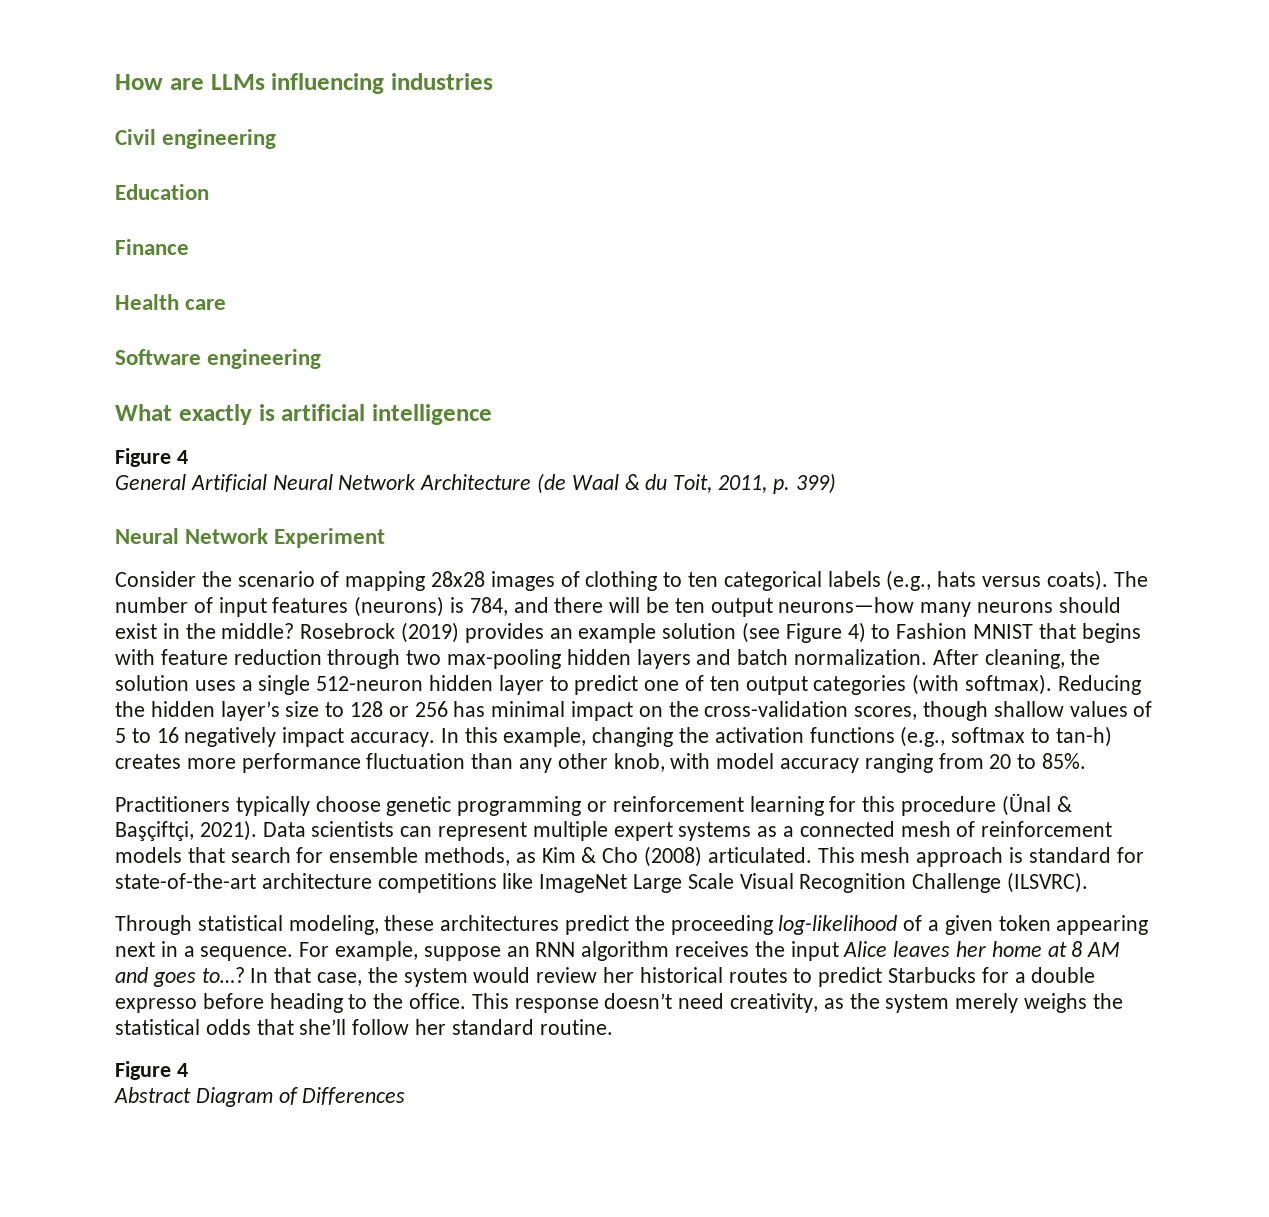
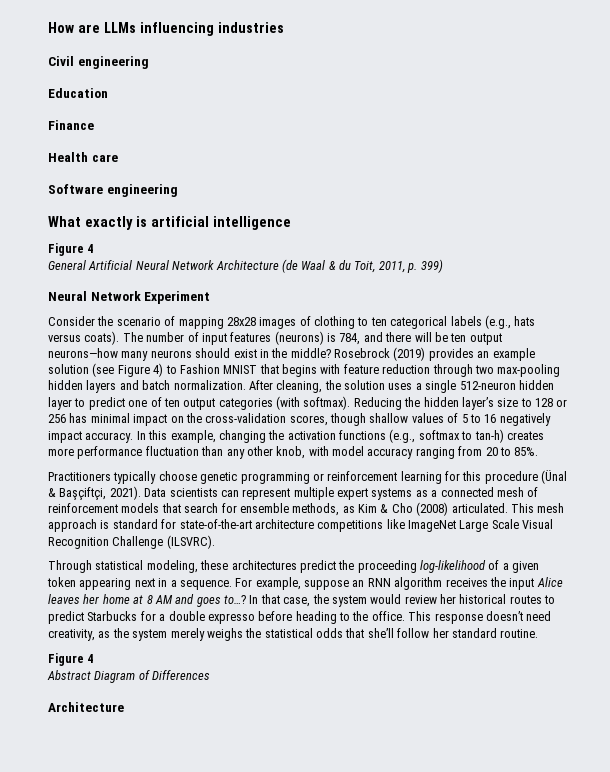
  Abstract Diagram of Differences
+ Architecture

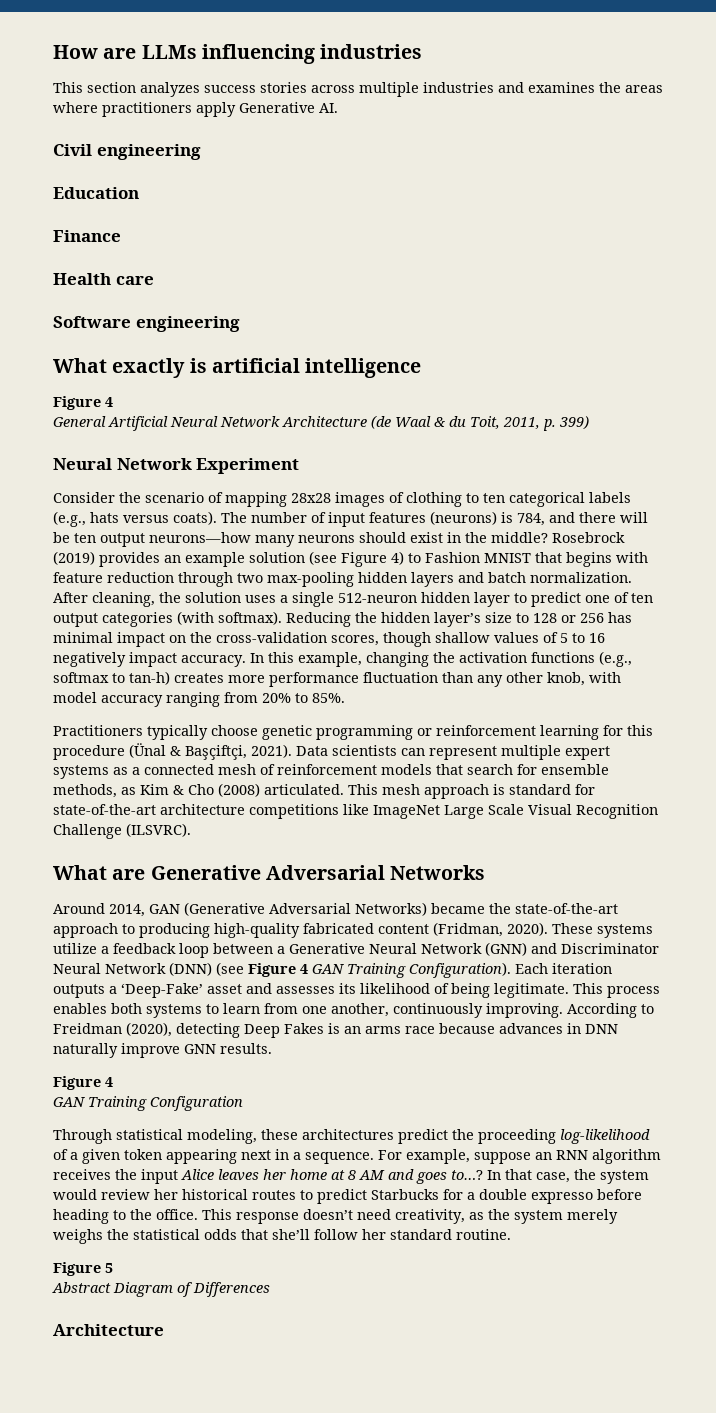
+ This section analyzes success stories across multiple industries and examines the areas where practitioners apply Generative AI.
- In this example, changing the activation functions (e.g., softmax to tan-h) creates more performance fluctuation than any other knob, with model accuracy ranging from 20 to 85%.
+ In this example, changing the activation functions (e.g., softmax to tan-h) creates more performance fluctuation than any other knob, with model accuracy ranging from 20% to 85%.
+ What are Generative Adversarial Networks
+ Around 2014, GAN (Generative Adversarial Networks) became the state-of-the-art approach to producing high-quality fabricated content (Fridman, 2020). These systems utilize a feedback loop between a Generative Neural Network (GNN) and Discriminator Neural Network (DNN) (see Figure 4 GAN Training Configuration). Each iteration outputs a ‘Deep-Fake’ asset and assesses its likelihood of being legitimate. This process enables both systems to learn from one another, continuously improving. According to Freidman (2020), detecting Deep Fakes is an arms race because advances in DNN naturally improve GNN results.
+ Figure 4
+ GAN Training Configuration
  This response doesn’t need creativity, as the system merely weighs the statistical odds that she’ll follow her standard routine.
- Figure 4
+ Figure 5

